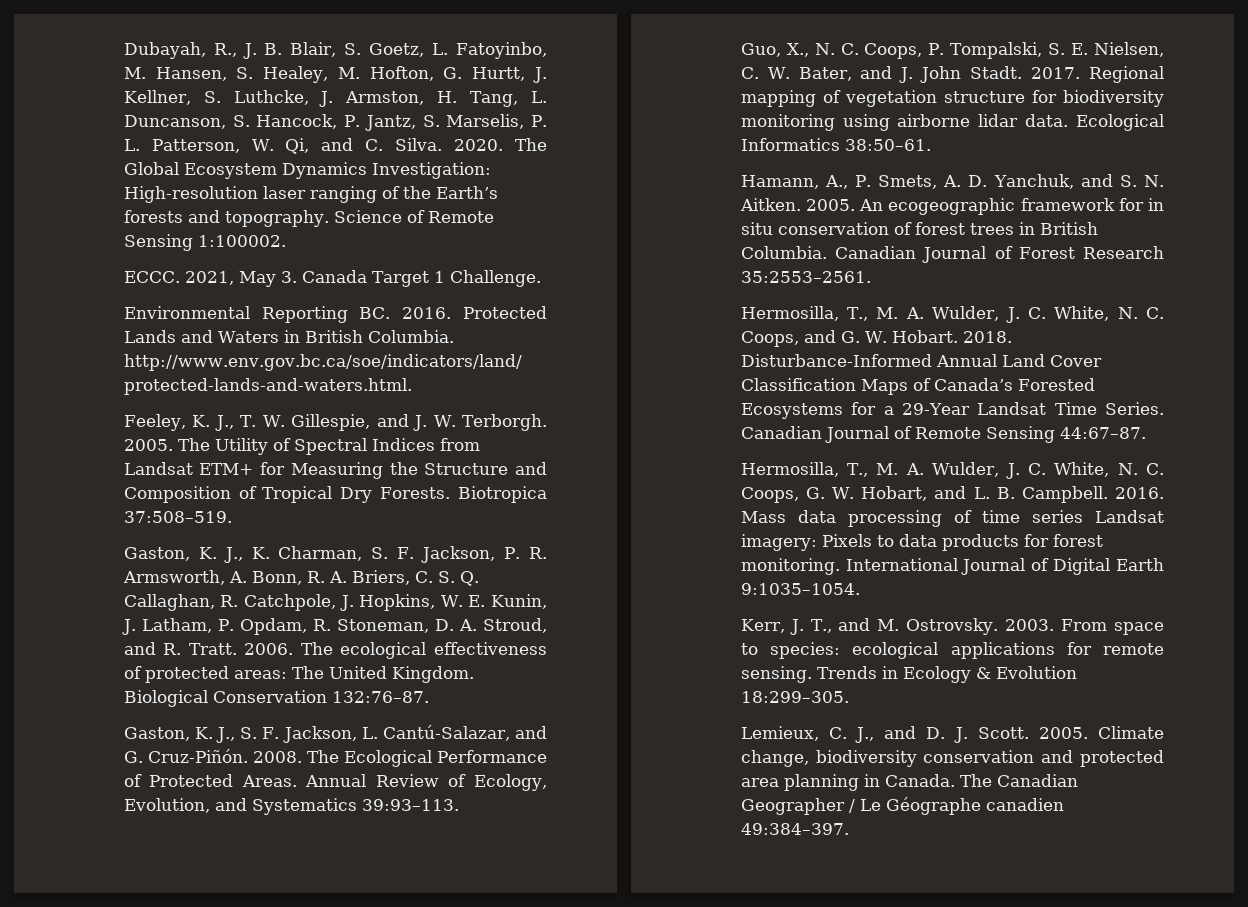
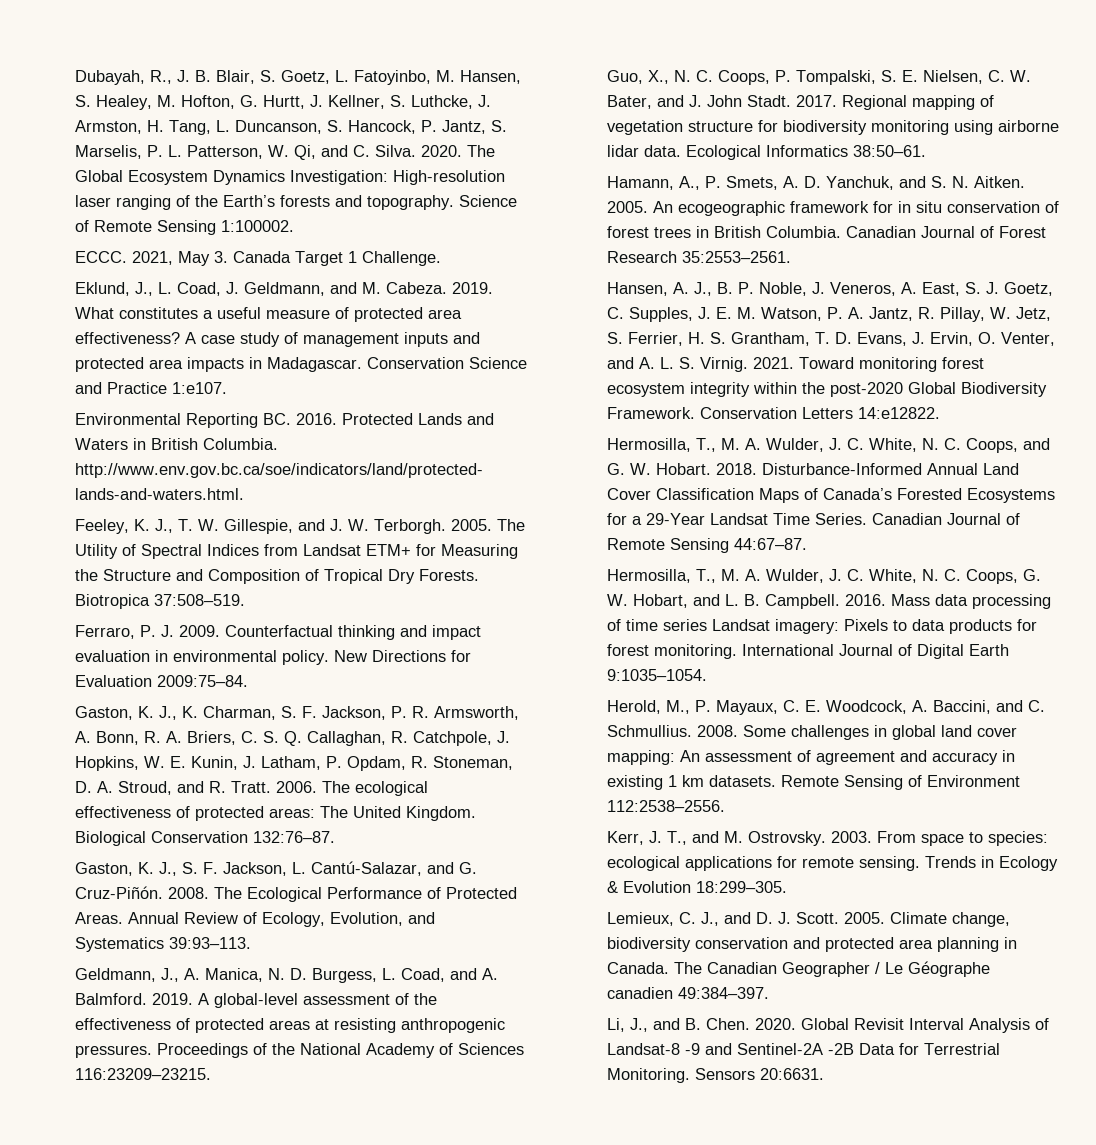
+ Eklund, J., L. Coad, J. Geldmann, and M. Cabeza. 2019. What constitutes a useful measure of protected area effectiveness? A case study of management inputs and protected area impacts in Madagascar. Conservation Science and Practice 1:e107.
+ Ferraro, P. J. 2009. Counterfactual thinking and impact evaluation in environmental policy. New Directions for Evaluation 2009:75–84.
+ Geldmann, J., A. Manica, N. D. Burgess, L. Coad, and A. Balmford. 2019. A global-level assessment of the effectiveness of protected areas at resisting anthropogenic pressures. Proceedings of the National Academy of Sciences 116:23209–23215.
+ Hansen, A. J., B. P. Noble, J. Veneros, A. East, S. J. Goetz, C. Supples, J. E. M. Watson, P. A. Jantz, R. Pillay, W. Jetz, S. Ferrier, H. S. Grantham, T. D. Evans, J. Ervin, O. Venter, and A. L. S. Virnig. 2021. Toward monitoring forest ecosystem integrity within the post-2020 Global Biodiversity Framework. Conservation Letters 14:e12822.
+ Herold, M., P. Mayaux, C. E. Woodcock, A. Baccini, and C. Schmullius. 2008. Some challenges in global land cover mapping: An assessment of agreement and accuracy in existing 1 km datasets. Remote Sensing of Environment 112:2538–2556.
+ Li, J., and B. Chen. 2020. Global Revisit Interval Analysis of Landsat-8 -9 and Sentinel-2A -2B Data for Terrestrial Monitoring. Sensors 20:6631.

